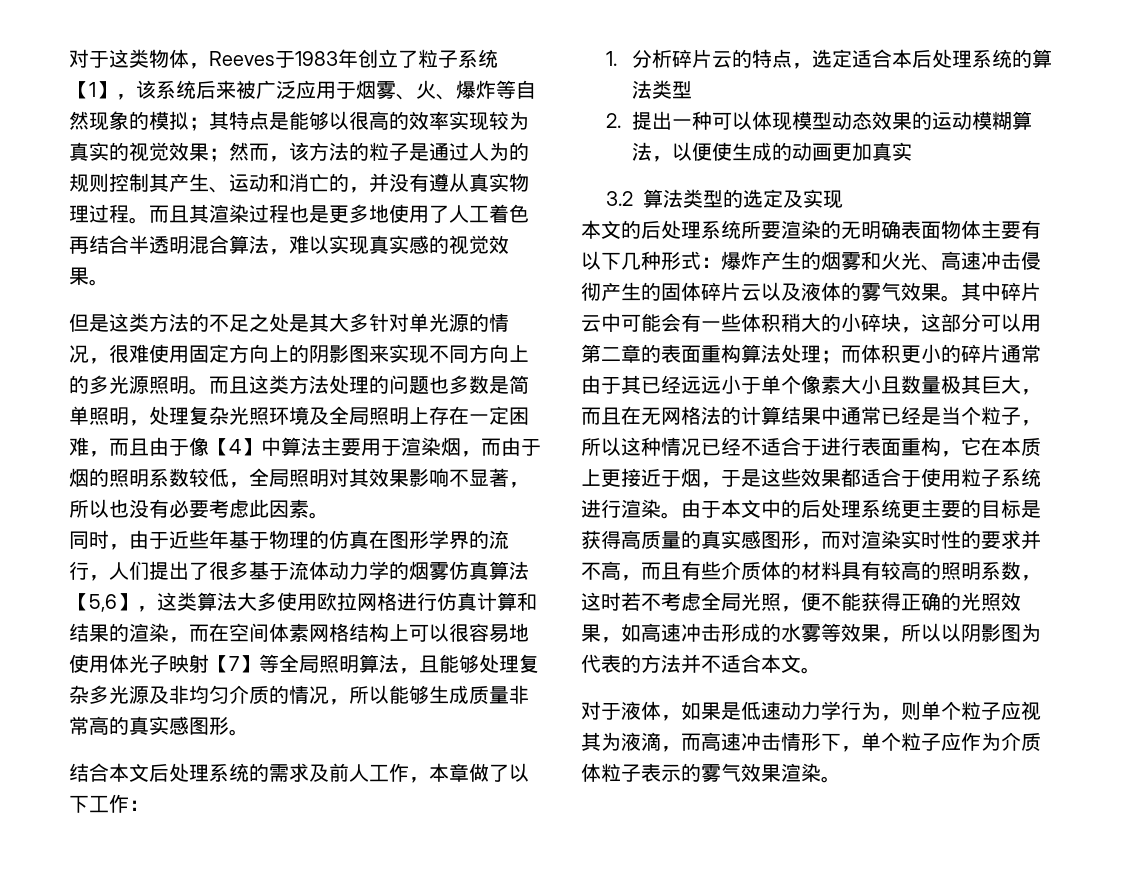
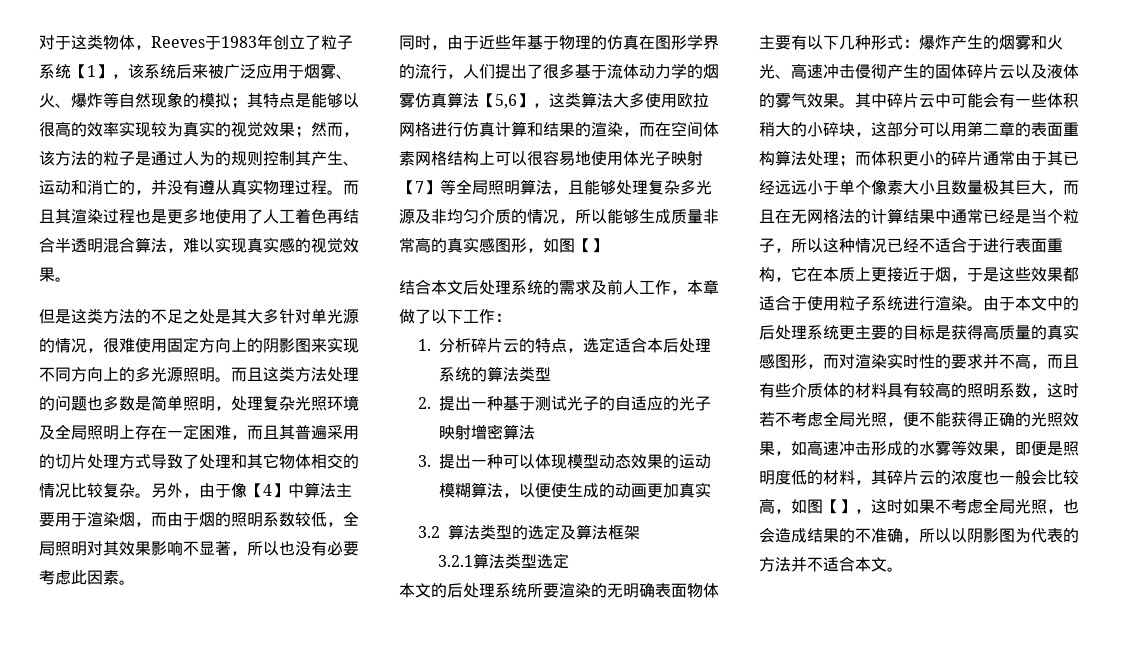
- 而且这类方法处理的问题也多数是简单照明，处理复杂光照环境及全局照明上存在一定困难，而且由于像【4】中算法主要用于渲染烟，而由于烟的照明系数较低，全局照明对其效果影响不显著，所以也没有必要考虑此因素。
+ 而且这类方法处理的问题也多数是简单照明，处理复杂光照环境及全局照明上存在一定困难，而且其普遍采用的切片处理方式导致了处理和其它物体相交的情况比较复杂。另外，由于像【4】中算法主要用于渲染烟，而由于烟的照明系数较低，全局照明对其效果影响不显著，所以也没有必要考虑此因素。
- 同时，由于近些年基于物理的仿真在图形学界的流行，人们提出了很多基于流体动力学的烟雾仿真算法【5,6】，这类算法大多使用欧拉网格进行仿真计算和结果的渲染，而在空间体素网格结构上可以很容易地使用体光子映射【7】等全局照明算法，且能够处理复杂多光源及非均匀介质的情况，所以能够生成质量非常高的真实感图形。
+ 同时，由于近些年基于物理的仿真在图形学界的流行，人们提出了很多基于流体动力学的烟雾仿真算法【5,6】，这类算法大多使用欧拉网格进行仿真计算和结果的渲染，而在空间体素网格结构上可以很容易地使用体光子映射【7】等全局照明算法，且能够处理复杂多光源及非均匀介质的情况，所以能够生成质量非常高的真实感图形，如图【】
- 2.提出一种可以体现模型动态效果的运动模糊算法，以便使生成的动画更加真实
+ 2.提出一种基于测试光子的自适应的光子映射增密算法
+ 3.提出一种可以体现模型动态效果的运动模糊算法，以便使生成的动画更加真实
- 3.2算法类型的选定及实现
+ 3.2算法类型的选定及算法框架
+ 3.2.1算法类型选定
- 由于本文中的后处理系统更主要的目标是获得高质量的真实感图形，而对渲染实时性的要求并不高，而且有些介质体的材料具有较高的照明系数，这时若不考虑全局光照，便不能获得正确的光照效果，如高速冲击形成的水雾等效果，所以以阴影图为代表的方法并不适合本文。
+ 由于本文中的后处理系统更主要的目标是获得高质量的真实感图形，而对渲染实时性的要求并不高，而且有些介质体的材料具有较高的照明系数，这时若不考虑全局光照，便不能获得正确的光照效果，如高速冲击形成的水雾等效果，即便是照明度低的材料，其碎片云的浓度也一般会比较高，如图【】，这时如果不考虑全局光照，也会造成结果的不准确，所以以阴影图为代表的方法并不适合本文。
- 对于液体，如果是低速动力学行为，则单个粒子应视其为液滴，而高速冲击情形下，单个粒子应作为介质体粒子表示的雾气效果渲染。

